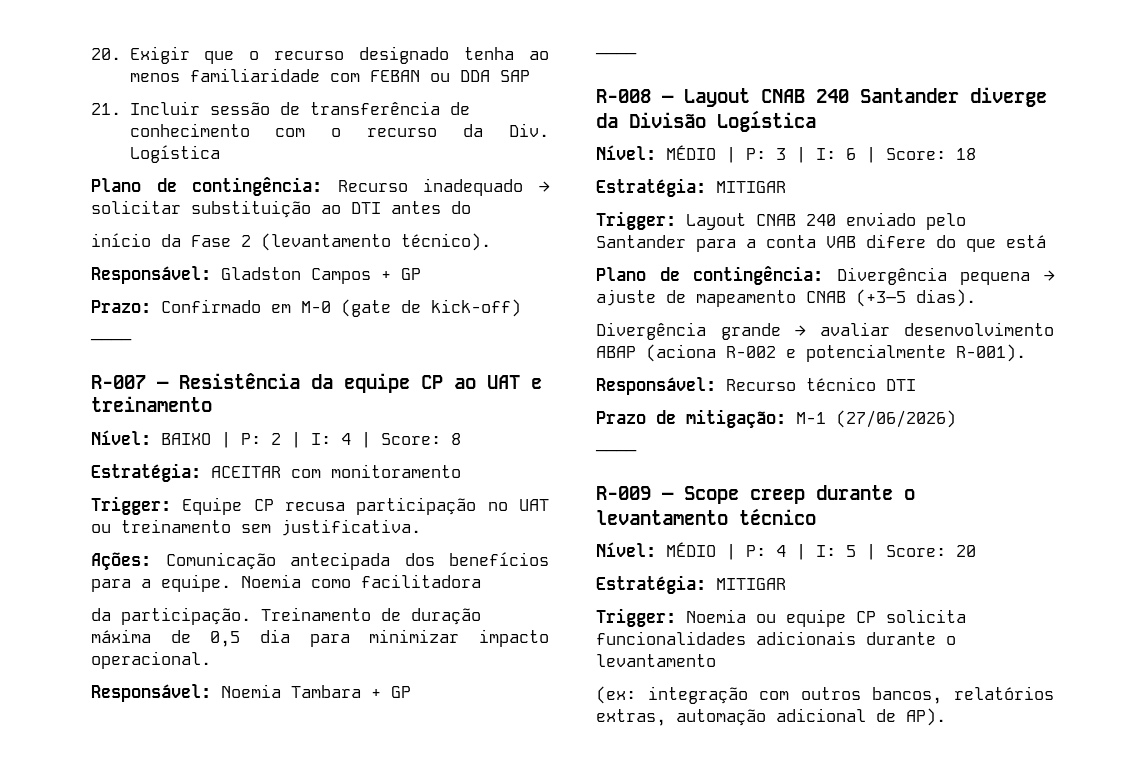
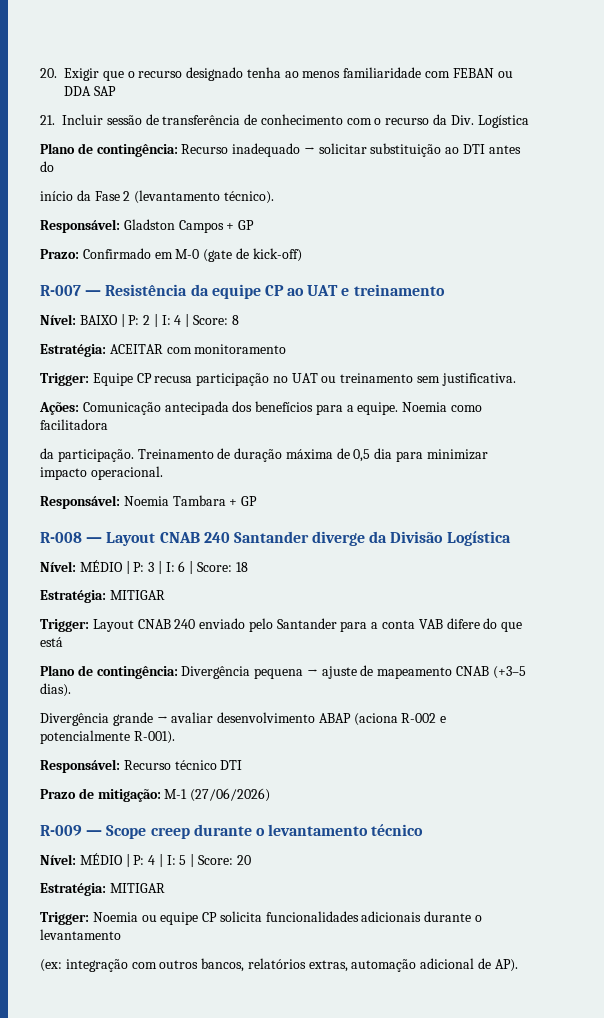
  Prazo: Confirmado em M-0 (gate de kick-off)
- ────
  Responsável: Noemia Tambara + GP
- ────
  Prazo de mitigação: M-1 (27/06/2026)
- ────

